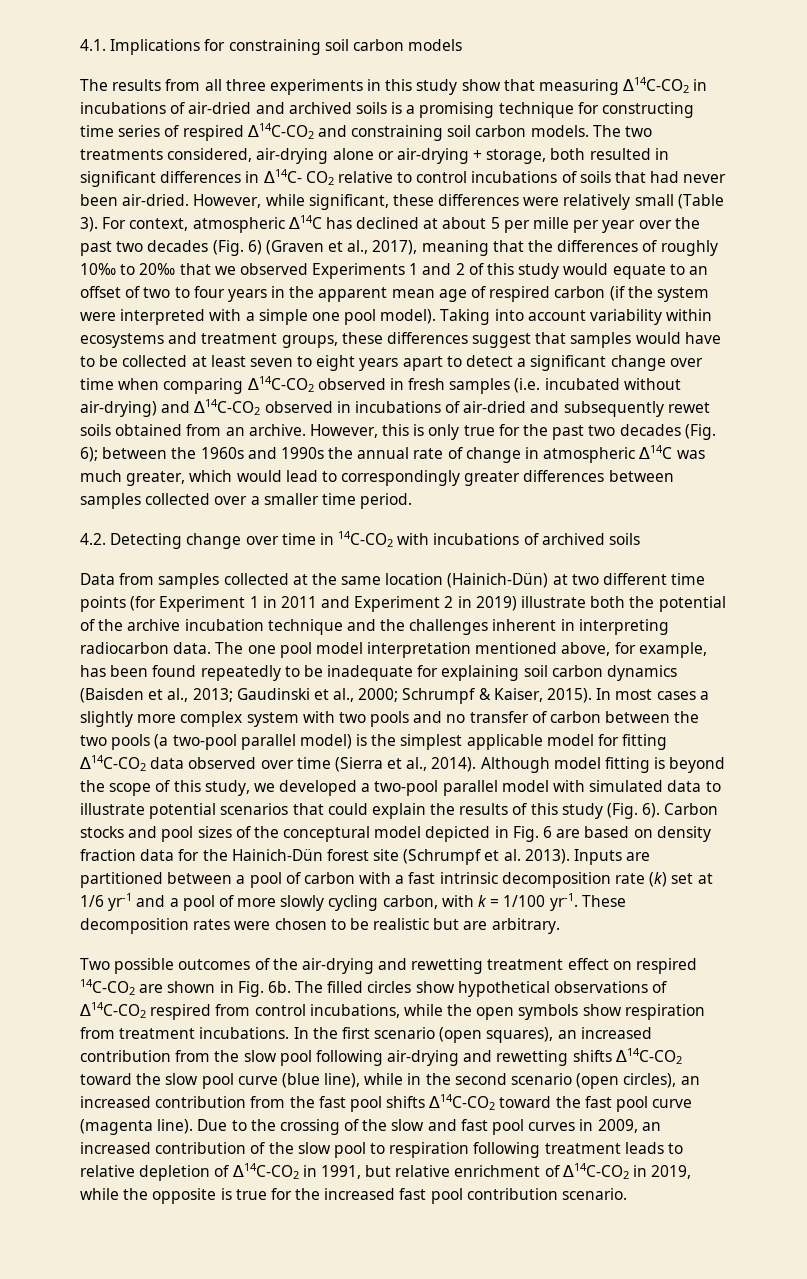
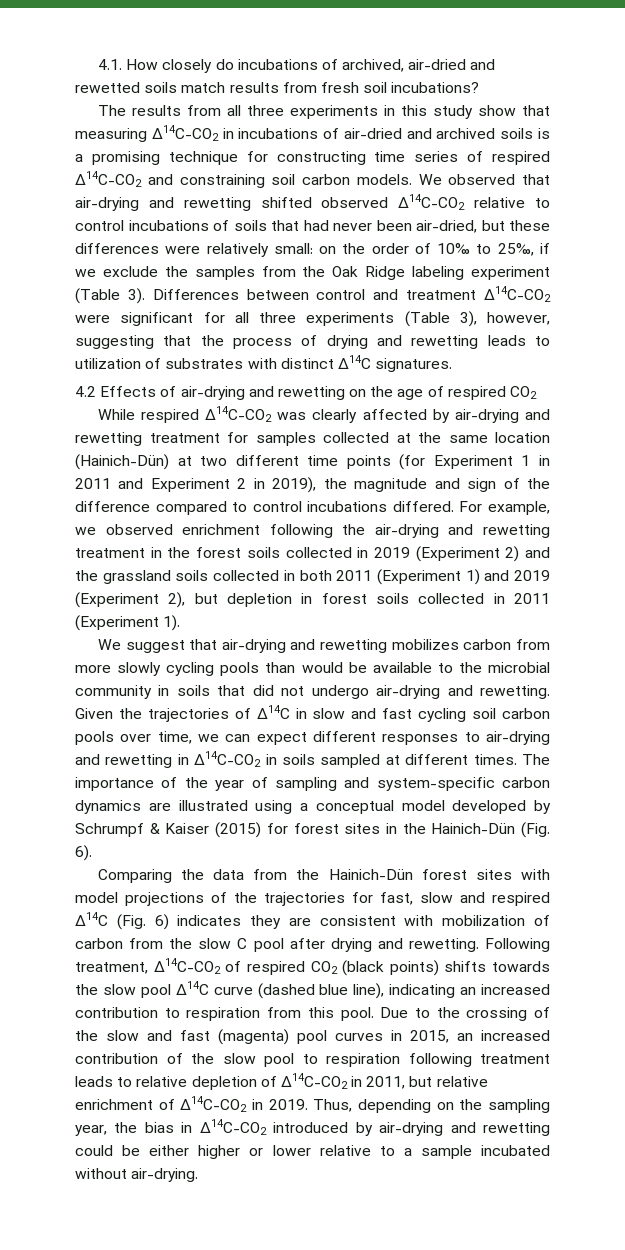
- 4.1. Implications for constraining soil carbon models
+ 4.1. How closely do incubations of archived, air-dried and rewetted soils match results from fresh soil incubations?
- The two treatments considered, air-drying alone or air-drying + storage, both resulted in significant differences in ∆14C- CO2 relative to control incubations of soils that had never been air-dried. However, while significant, these differences were relatively small (Table 3). For context, atmospheric ∆14C has declined at about 5 per mille per year over the past two decades (Fig. 6) (Graven et al., 2017), meaning that the differences of roughly 10‰ to 20‰ that we observed Experiments 1 and 2 of this study would equate to an offset of two to four years in the apparent mean age of respired carbon (if the system were interpreted with a simple one pool model). Taking into account variability within ecosystems and treatment groups, these differences suggest that samples would have to be collected at least seven to eight years apart to detect a significant change over time when comparing ∆14C-CO2 observed in fresh samples (i.e. incubated without air-drying) and ∆14C-CO2 observed in incubations of air-dried and subsequently rewet soils obtained from an archive. However, this is only true for the past two decades (Fig. 6); between the 1960s and 1990s the annual rate of change in atmospheric ∆14C was much greater, which would lead to correspondingly greater differences between samples collected over a smaller time period.
- 4.2. Detecting change over time in 14C-CO2 with incubations of archived soils
- Data from samples collected at the same location (Hainich-Dün) at two different time points (for Experiment 1 in 2011 and Experiment 2 in 2019) illustrate both the potential of the archive incubation technique and the challenges inherent in interpreting radiocarbon data. The one pool model interpretation mentioned above, for example, has been found repeatedly to be inadequate for explaining soil carbon dynamics (Baisden et al., 2013; Gaudinski et al., 2000; Schrumpf & Kaiser, 2015). In most cases a slightly more complex system with two pools and no transfer of carbon between the two pools (a two-pool parallel model) is the simplest applicable model for fitting ∆14C-CO2 data observed over time (Sierra et al., 2014). Although model fitting is beyond the scope of this study, we developed a two-pool parallel model with simulated data to illustrate potential scenarios that could explain the results of this study (Fig. 6). Carbon stocks and pool sizes of the conceptural model depicted in Fig. 6 are based on density fraction data for the Hainich-Dün forest site (Schrumpf et al. 2013). Inputs are partitioned between a pool of carbon with a fast intrinsic decomposition rate (k) set at 1/6 yr-1 and a pool of more slowly cycling carbon, with k = 1/100 yr-1. These decomposition rates were chosen to be realistic but are arbitrary.
- Two possible outcomes of the air-drying and rewetting treatment effect on respired 14C-CO2 are shown in Fig. 6b. The filled circles show hypothetical observations of ∆14C-CO2 respired from control incubations, while the open symbols show respiration from treatment incubations. In the first scenario (open squares), an increased contribution from the slow pool following air-drying and rewetting shifts ∆14C-CO2 toward the slow pool curve (blue line), while in the second scenario (open circles), an increased contribution from the fast pool shifts ∆14C-CO2 toward the fast pool curve (magenta line).
+ We observed that air-drying and rewetting shifted observed ∆14C-CO2 relative to control incubations of soils that had never been air-dried, but these differences were relatively small: on the order of 10‰ to 25‰, if we exclude the samples from the Oak Ridge labeling experiment (Table 3). Differences between control and treatment ∆14C-CO2 were significant for all three experiments (Table 3), however, suggesting that the process of drying and rewetting leads to utilization of substrates with distinct ∆14C signatures.
+ 4.2 Effects of air-drying and rewetting on the age of respired CO2
+ While respired ∆14C-CO2 was clearly affected by air-drying and rewetting treatment for samples collected at the same location (Hainich-Dün) at two different time points (for Experiment 1 in 2011 and Experiment 2 in 2019), the magnitude and sign of the difference compared to control incubations differed. For example, we observed enrichment following the air-drying and rewetting treatment in the forest soils collected in 2019 (Experiment 2) and the grassland soils collected in both 2011 (Experiment 1) and 2019 (Experiment 2), but depletion in forest soils collected in 2011 (Experiment 1).
+ We suggest that air-drying and rewetting mobilizes carbon from more slowly cycling pools than would be available to the microbial community in soils that did not undergo air-drying and rewetting. Given the trajectories of ∆14C in slow and fast cycling soil carbon pools over time, we can expect different responses to air-drying and rewetting in ∆14C-CO2 in soils sampled at different times. The importance of the year of sampling and system-specific carbon dynamics are illustrated using a conceptual model developed by Schrumpf & Kaiser (2015) for forest sites in the Hainich-Dün (Fig. 6).
+ Comparing the data from the Hainich-Dün forest sites with model projections of the trajectories for fast, slow and respired ∆14C (Fig. 6) indicates they are consistent with mobilization of carbon from the slow C pool after drying and rewetting. Following treatment, ∆14C-CO2 of respired CO2 (black points) shifts towards the slow pool ∆14C curve (dashed blue line), indicating an increased contribution to respiration from this pool.
- Due to the crossing of the slow and fast pool curves in 2009, an increased contribution of the slow pool to respiration following treatment leads to relative depletion of ∆14C-CO2 in 1991, but relative enrichment of ∆14C-CO2 in 2019, while the opposite is true for the increased fast pool contribution scenario.
+ Due to the crossing of the slow and fast (magenta) pool curves in 2015, an increased contribution of the slow pool to respiration following treatment leads to relative depletion of ∆14C-CO2 in 2011, but relative enrichment of ∆14C-CO2 in 2019. Thus, depending on the sampling year, the bias in ∆14C-CO2 introduced by air-drying and rewetting could be either higher or lower relative to a sample incubated without air-drying.

